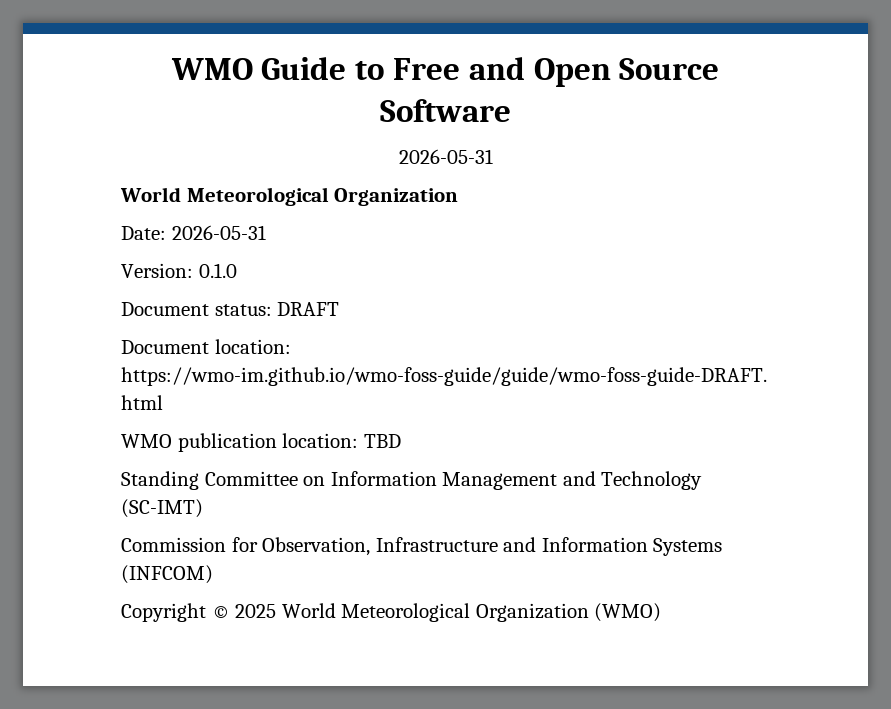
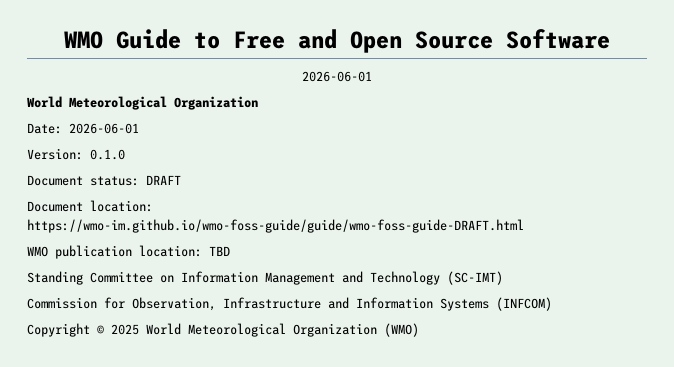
  WMO Guide to Free and Open Source Software
- 2026-05-31
+ 2026-06-01
- Date: 2026-05-31
+ Date: 2026-06-01

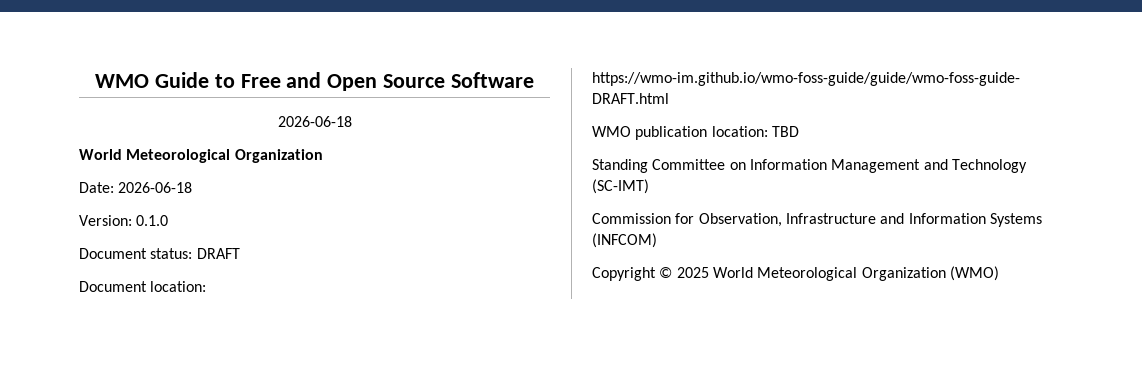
  WMO Guide to Free and Open Source Software
- 2026-06-01
+ 2026-06-18
- Date: 2026-06-01
+ Date: 2026-06-18

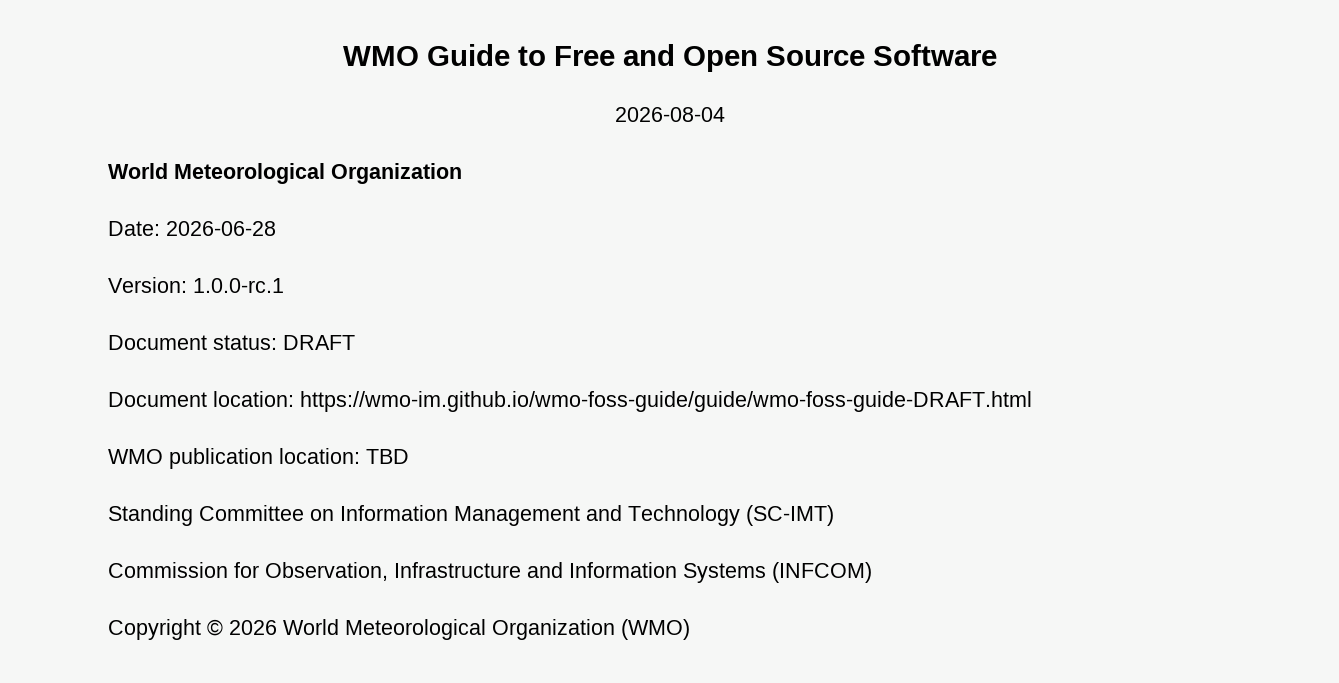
  WMO Guide to Free and Open Source Software
- 2026-06-18
+ 2026-08-04
- Date: 2026-06-18
+ Date: 2026-06-28
- Version: 0.1.0
+ Version: 1.0.0-rc.1
- Copyright © 2025 World Meteorological Organization (WMO)
+ Copyright © 2026 World Meteorological Organization (WMO)

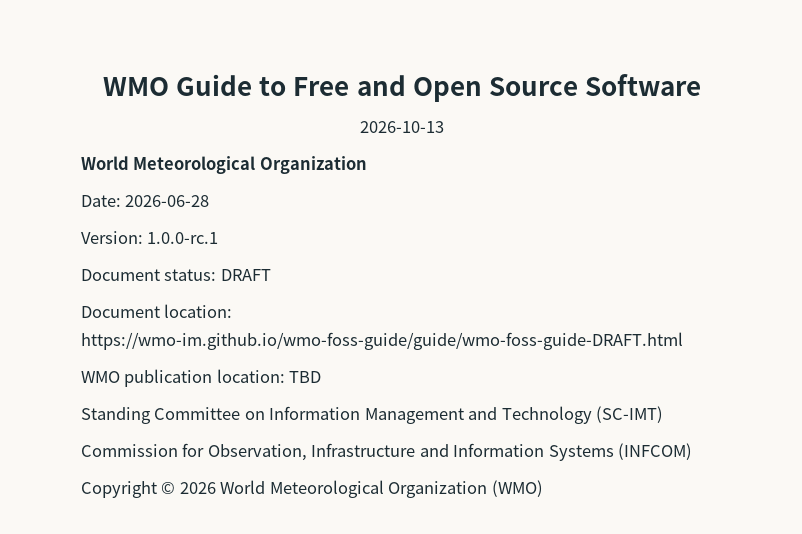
- 2026-08-04
+ 2026-10-13

